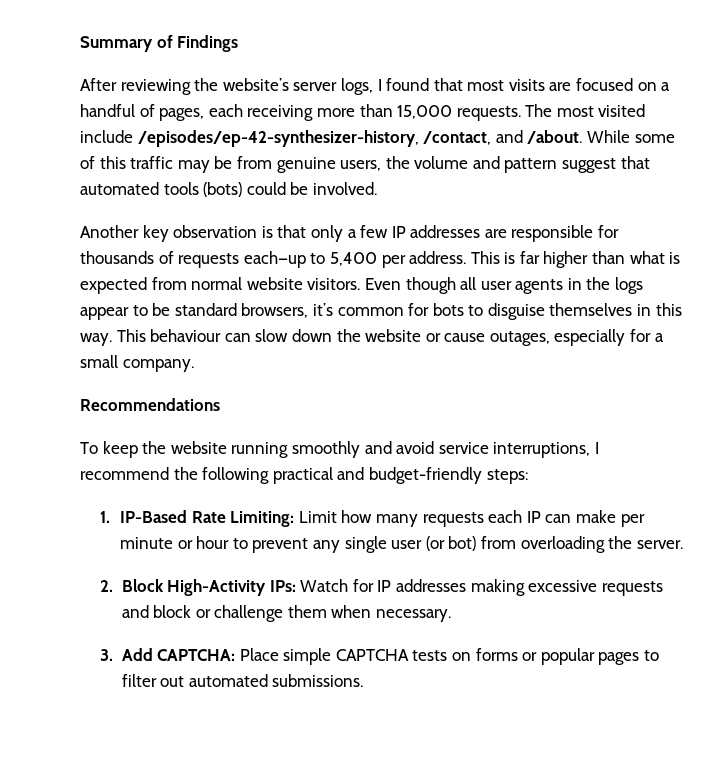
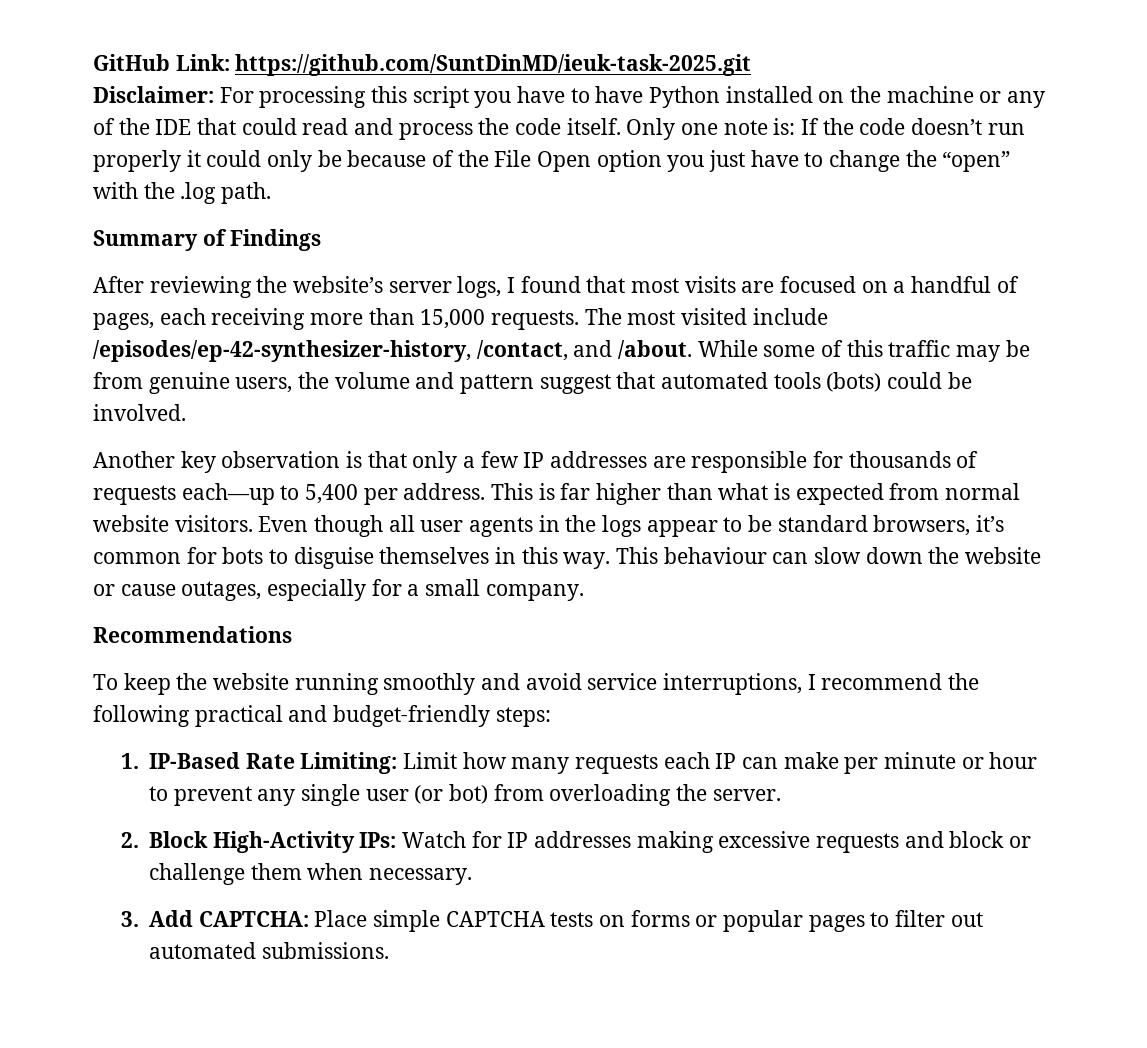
+ GitHub Link: https://github.com/SuntDinMD/ieuk-task-2025.git
+ Disclaimer: For processing this script you have to have Python installed on the machine or any of the IDE that could read and process the code itself. Only one note is: If the code doesn’t run properly it could only be because of the File Open option you just have to change the “open” with the .log path.

